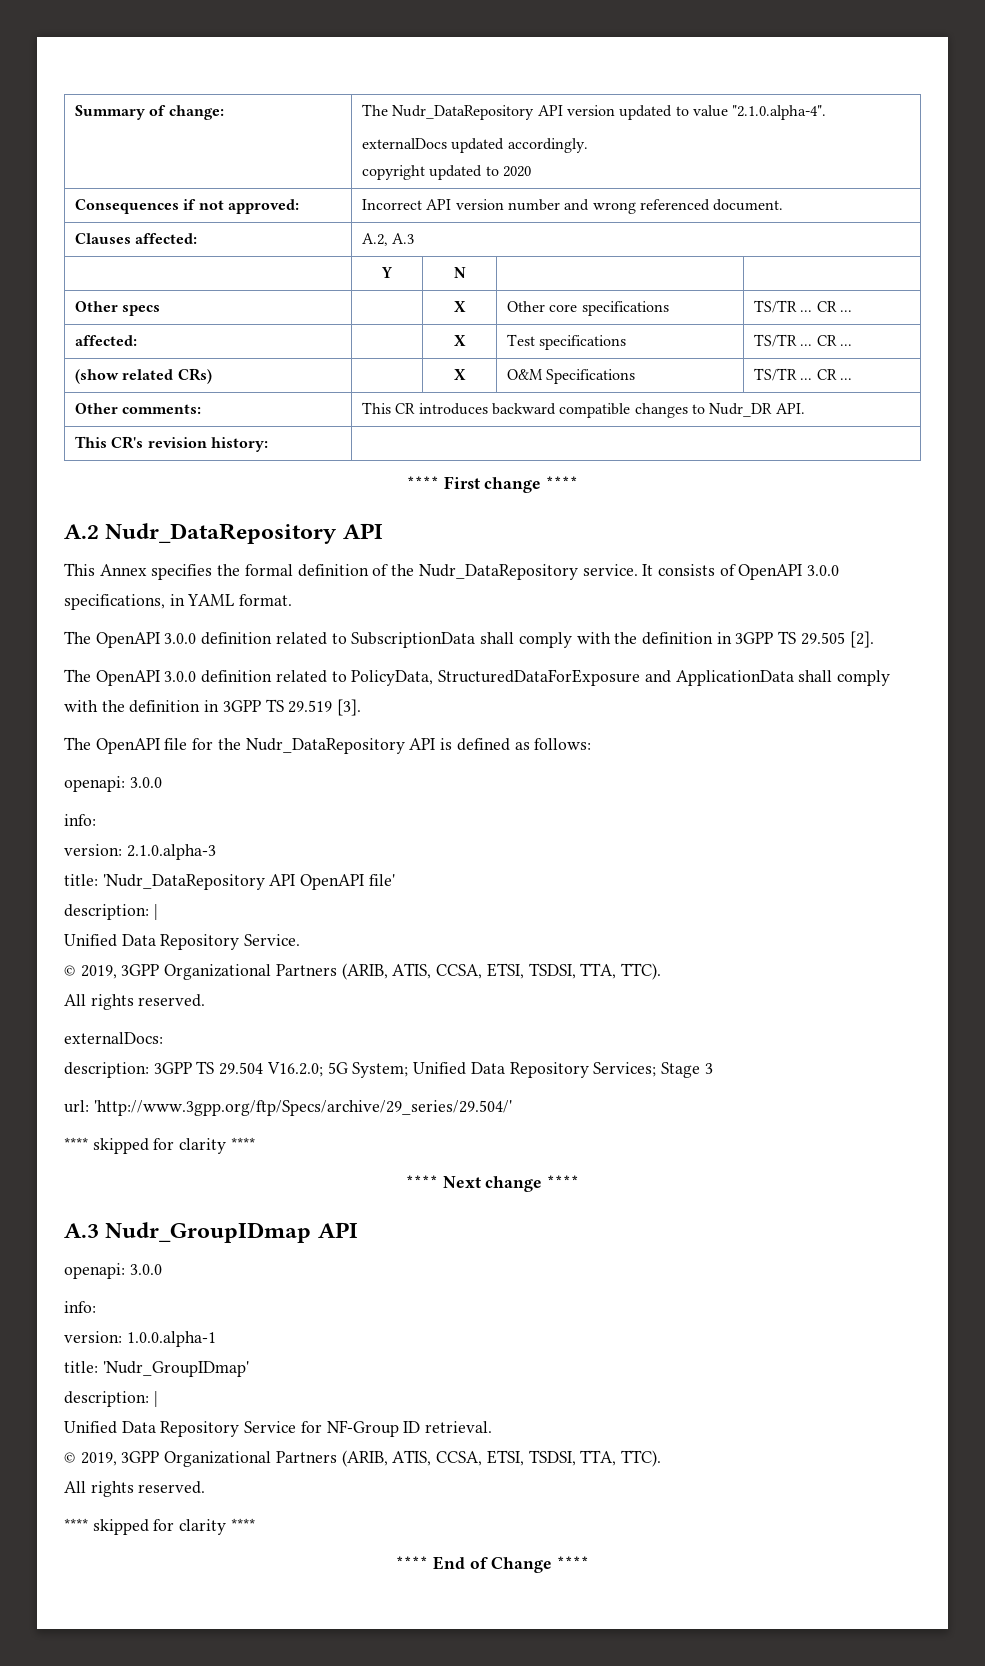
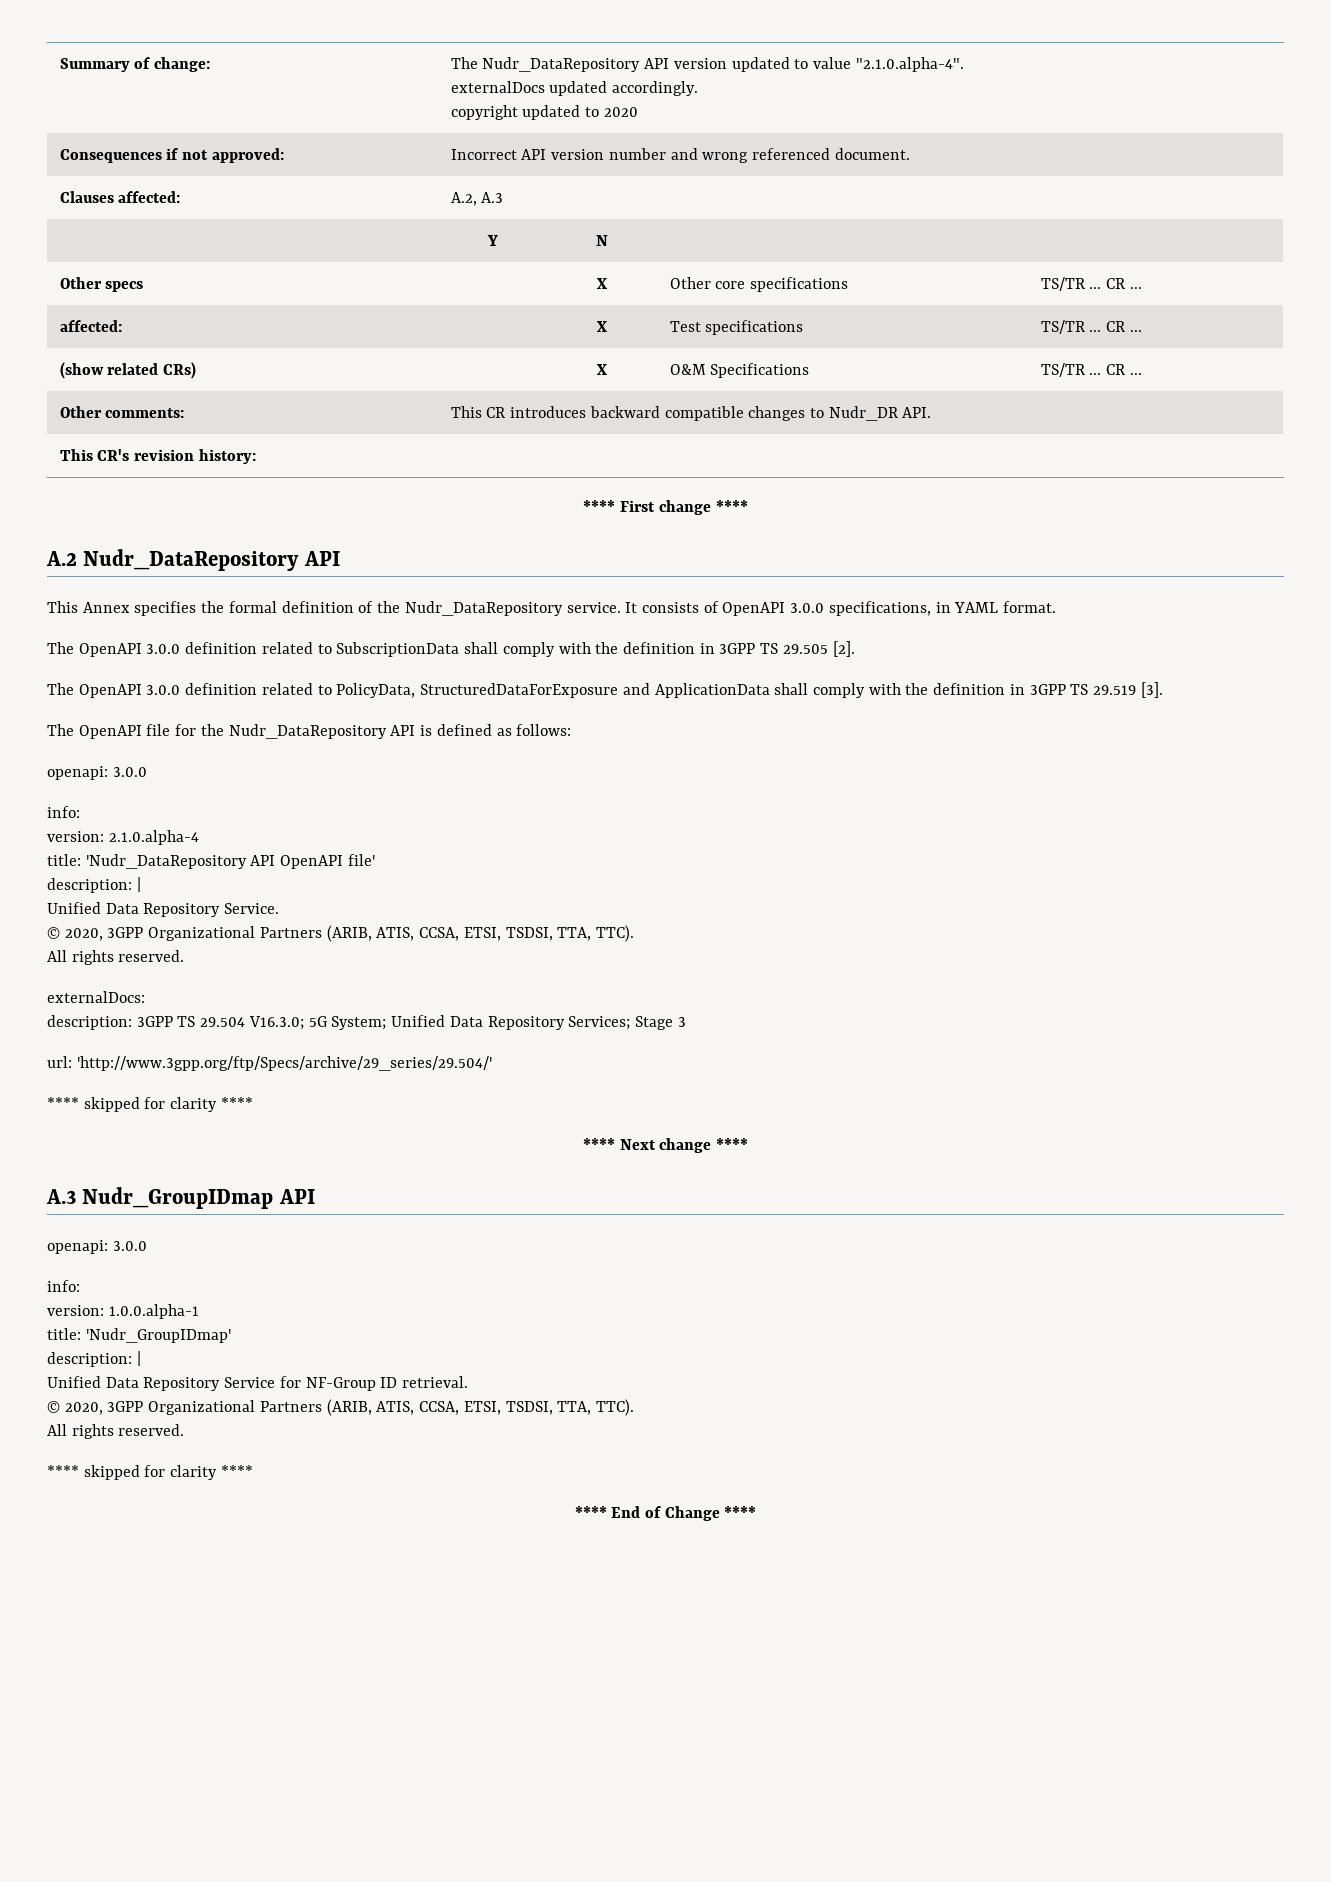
- version: 2.1.0.alpha-3
+ version: 2.1.0.alpha-4
  Unified Data Repository Service.
- © 2019, 3GPP Organizational Partners (ARIB, ATIS, CCSA, ETSI, TSDSI, TTA, TTC).
+ © 2020, 3GPP Organizational Partners (ARIB, ATIS, CCSA, ETSI, TSDSI, TTA, TTC).
- description: 3GPP TS 29.504 V16.2.0; 5G System; Unified Data Repository Services; Stage 3
+ description: 3GPP TS 29.504 V16.3.0; 5G System; Unified Data Repository Services; Stage 3
  Unified Data Repository Service for NF-Group ID retrieval.
- © 2019, 3GPP Organizational Partners (ARIB, ATIS, CCSA, ETSI, TSDSI, TTA, TTC).
+ © 2020, 3GPP Organizational Partners (ARIB, ATIS, CCSA, ETSI, TSDSI, TTA, TTC).

